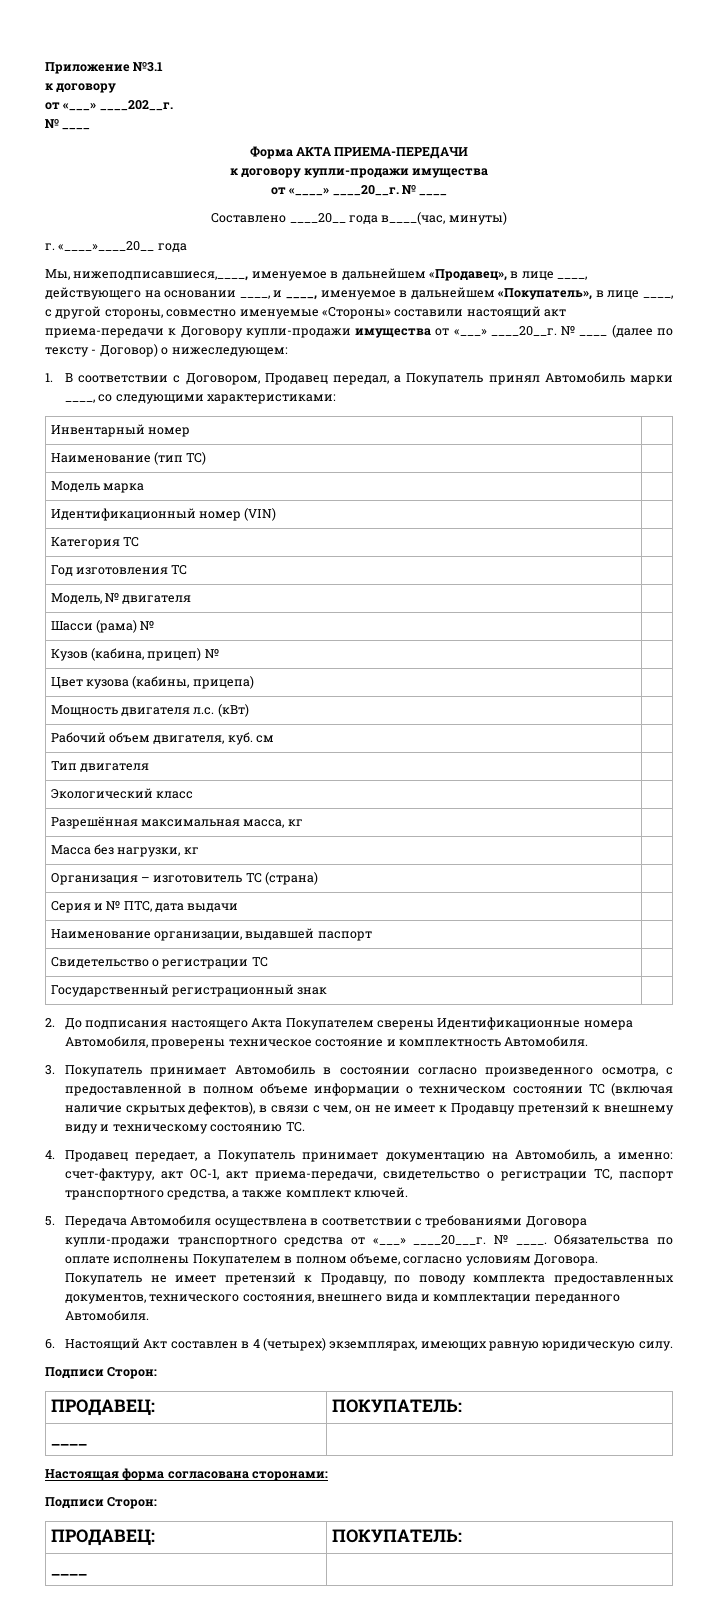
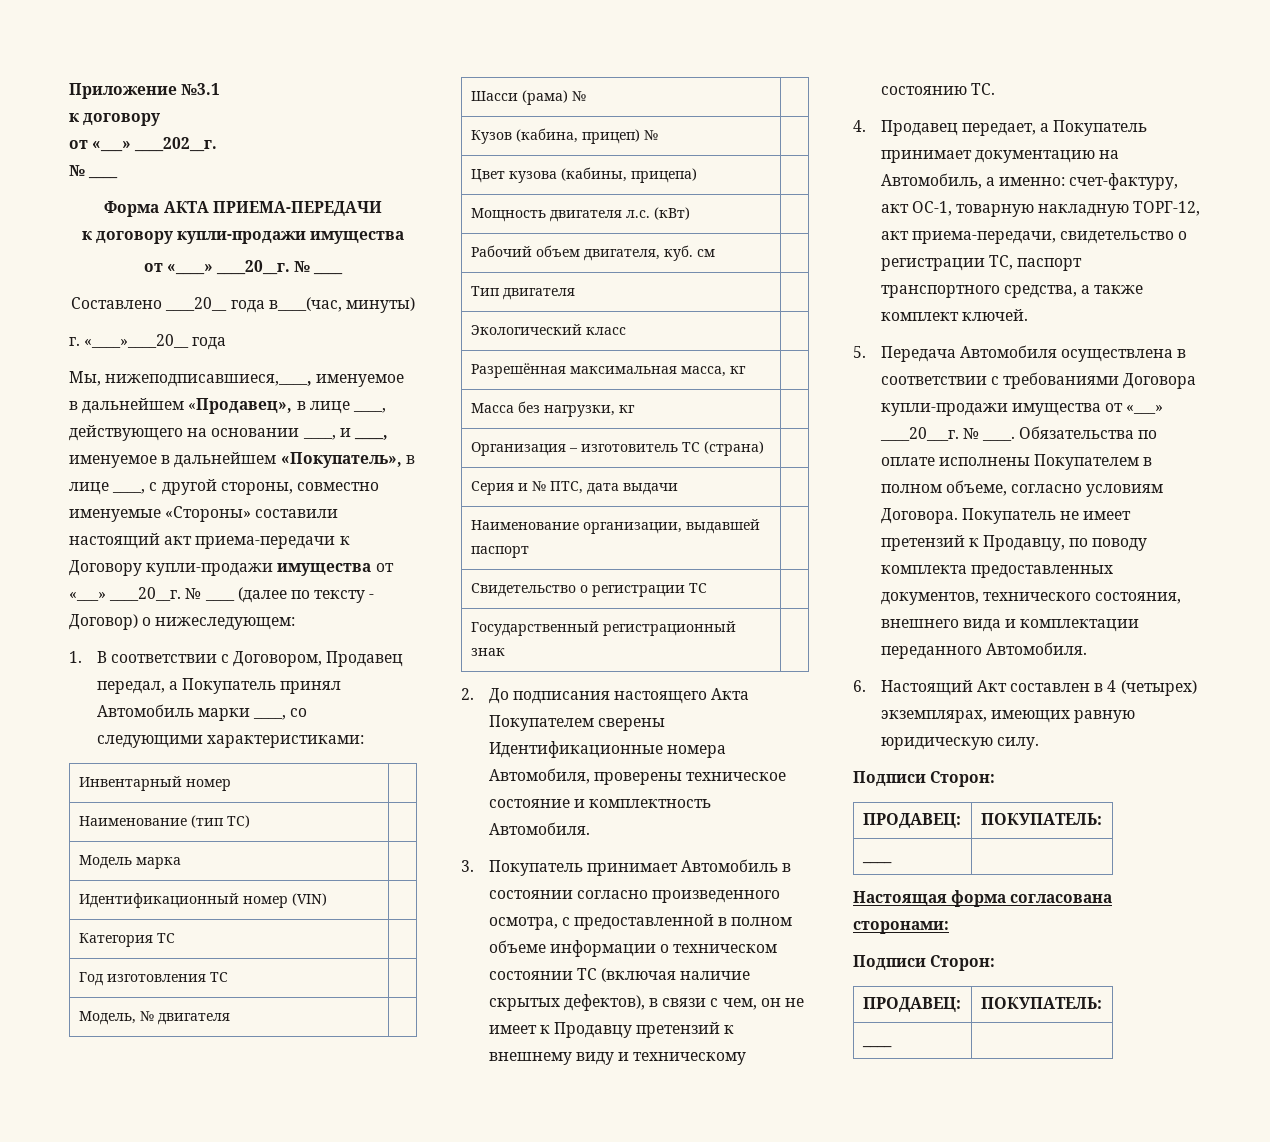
- 4. Продавец передает, а Покупатель принимает документацию на Автомобиль, а именно: счет-фактуру, акт ОС-1, акт приема-передачи, свидетельство о регистрации ТС, паспорт транспортного средства, а также комплект ключей.
+ 4. Продавец передает, а Покупатель принимает документацию на Автомобиль, а именно: счет-фактуру, акт ОС-1, товарную накладную ТОРГ-12, акт приема-передачи, свидетельство о регистрации ТС, паспорт транспортного средства, а также комплект ключей.
- 5. Передача Автомобиля осуществлена в соответствии с требованиями Договора купли-продажи транспортного средства от «___» ____20___г.
+ 5. Передача Автомобиля осуществлена в соответствии с требованиями Договора купли-продажи имущества от «___» ____20___г.

